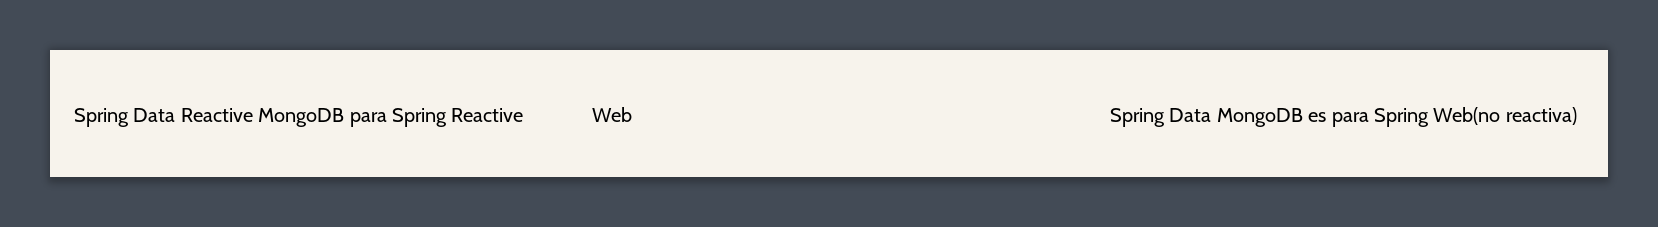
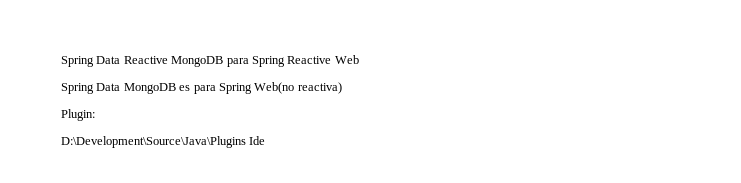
+ Plugin:
+ D:\Development\Source\Java\Plugins Ide

